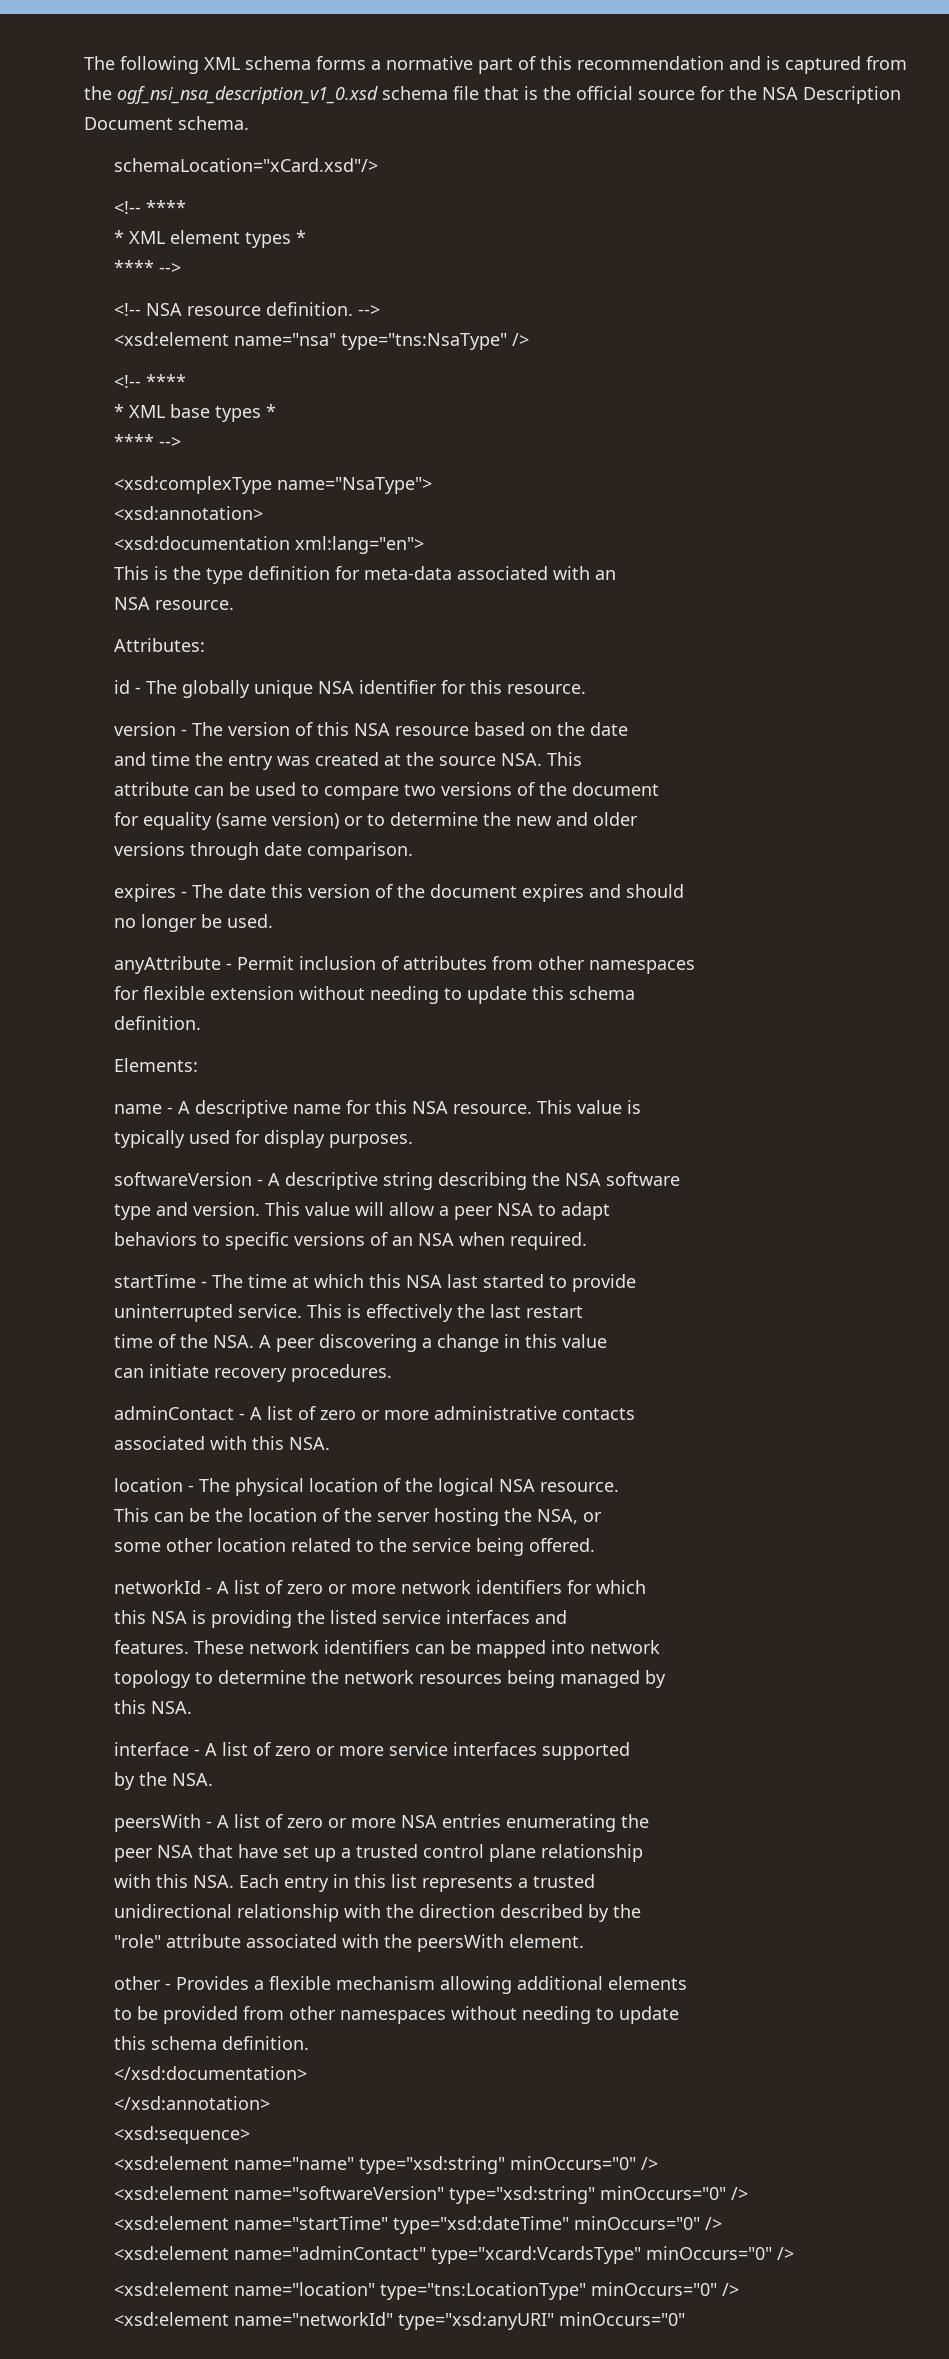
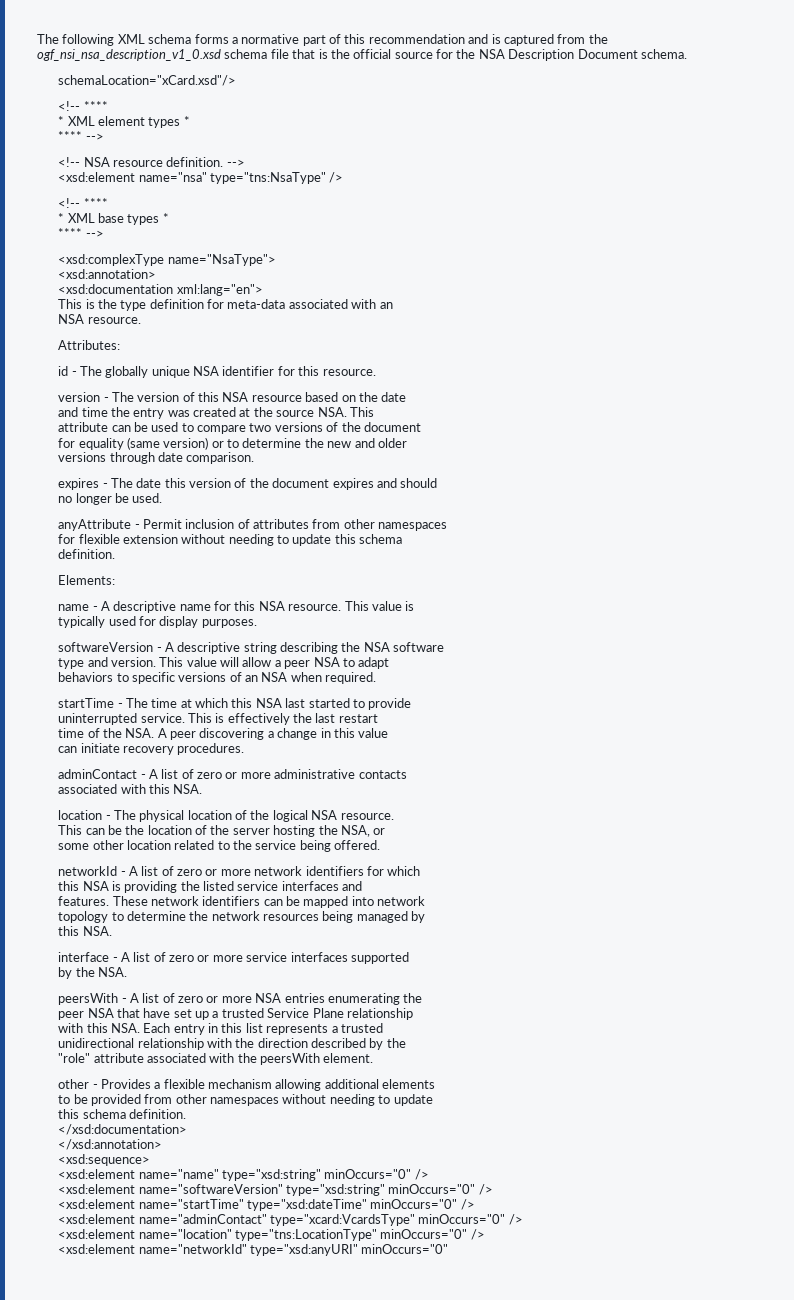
- peer NSA that have set up a trusted control plane relationship
+ peer NSA that have set up a trusted Service Plane relationship

